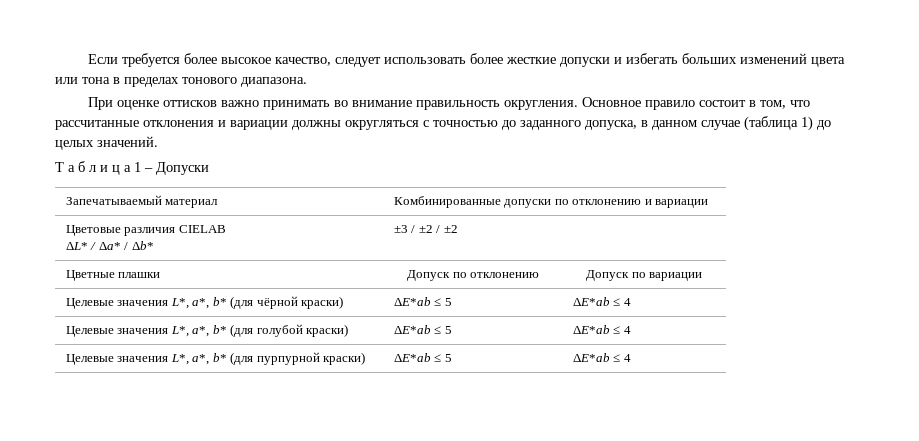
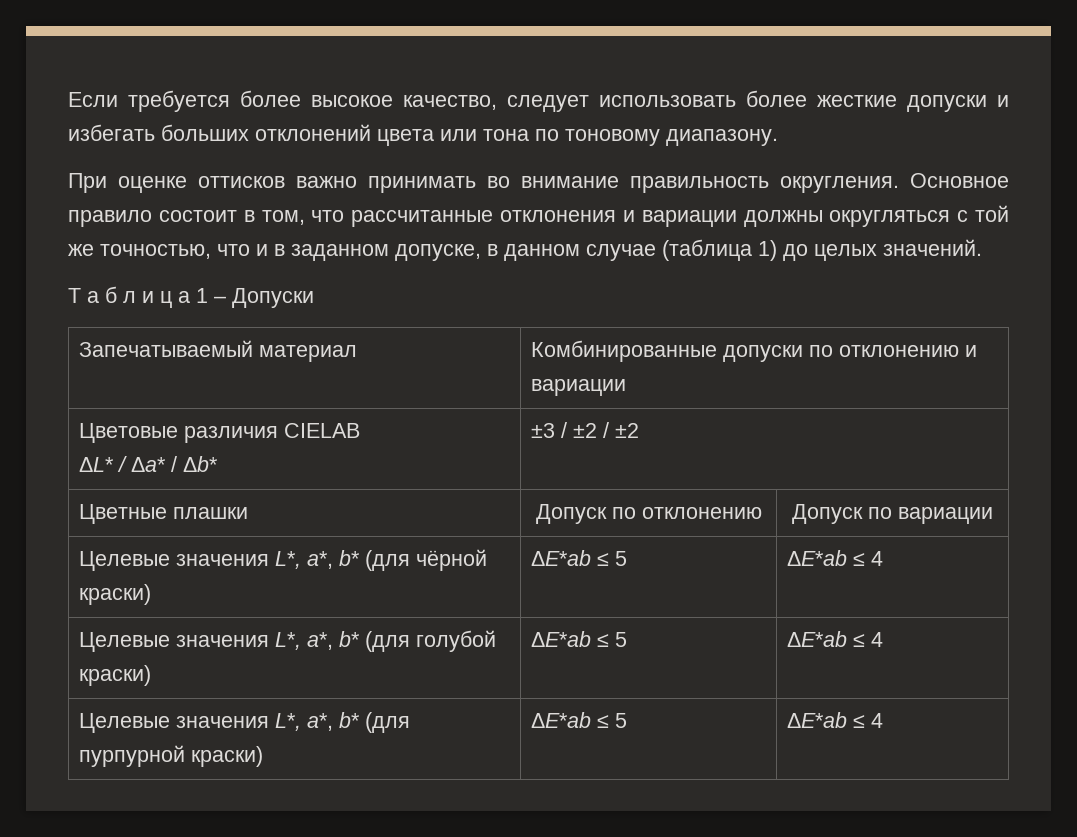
- Если требуется более высокое качество, следует использовать более жесткие допуски и избегать больших изменений цвета или тона в пределах тонового диапазона.
+ Если требуется более высокое качество, следует использовать более жесткие допуски и избегать больших отклонений цвета или тона по тоновому диапазону.
- Основное правило состоит в том, что рассчитанные отклонения и вариации должны округляться с точностью до заданного допуска, в данном случае (таблица 1) до целых значений.
+ Основное правило состоит в том, что рассчитанные отклонения и вариации должны округляться с той же точностью, что и в заданном допуске, в данном случае (таблица 1) до целых значений.

